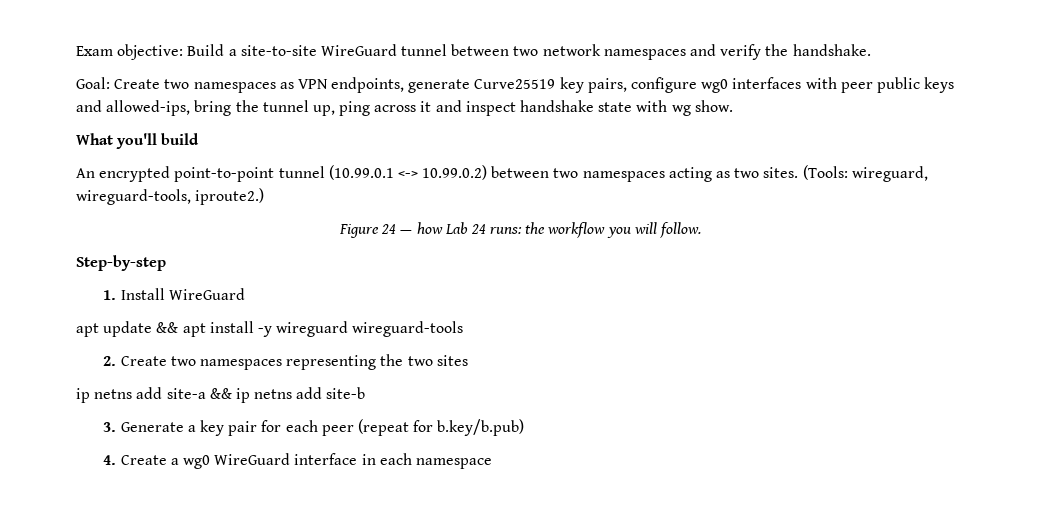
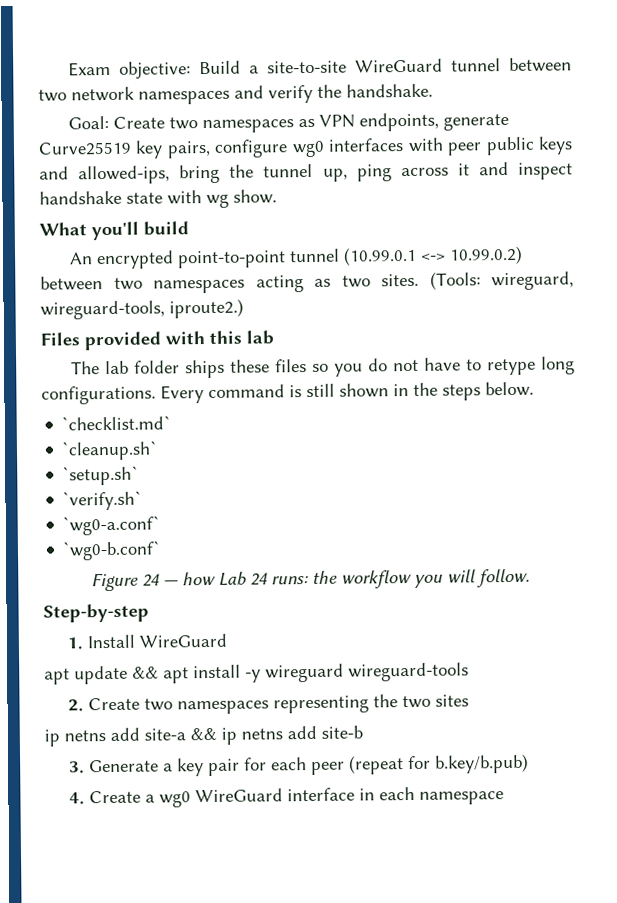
+ Files provided with this lab
+ The lab folder ships these files so you do not have to retype long configurations. Every command is still shown in the steps below.
+ `checklist.md`
+ `cleanup.sh`
+ `setup.sh`
+ `verify.sh`
+ `wg0-a.conf`
+ `wg0-b.conf`

